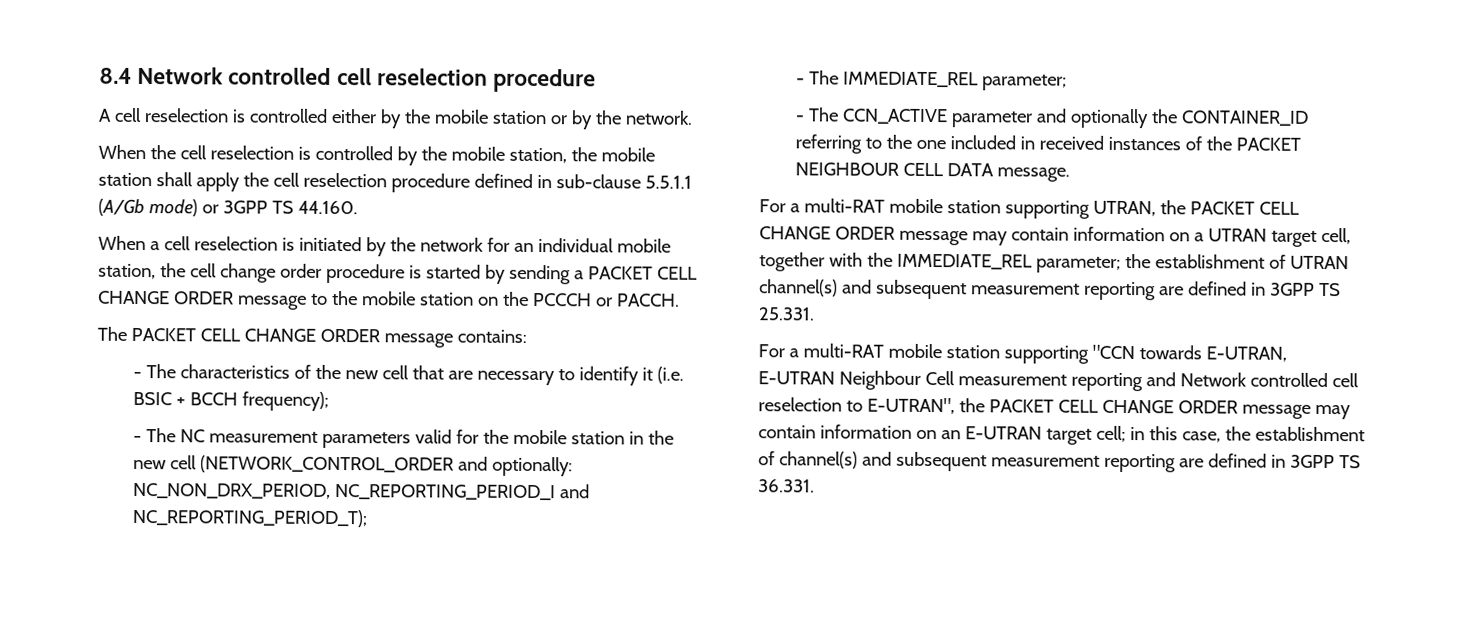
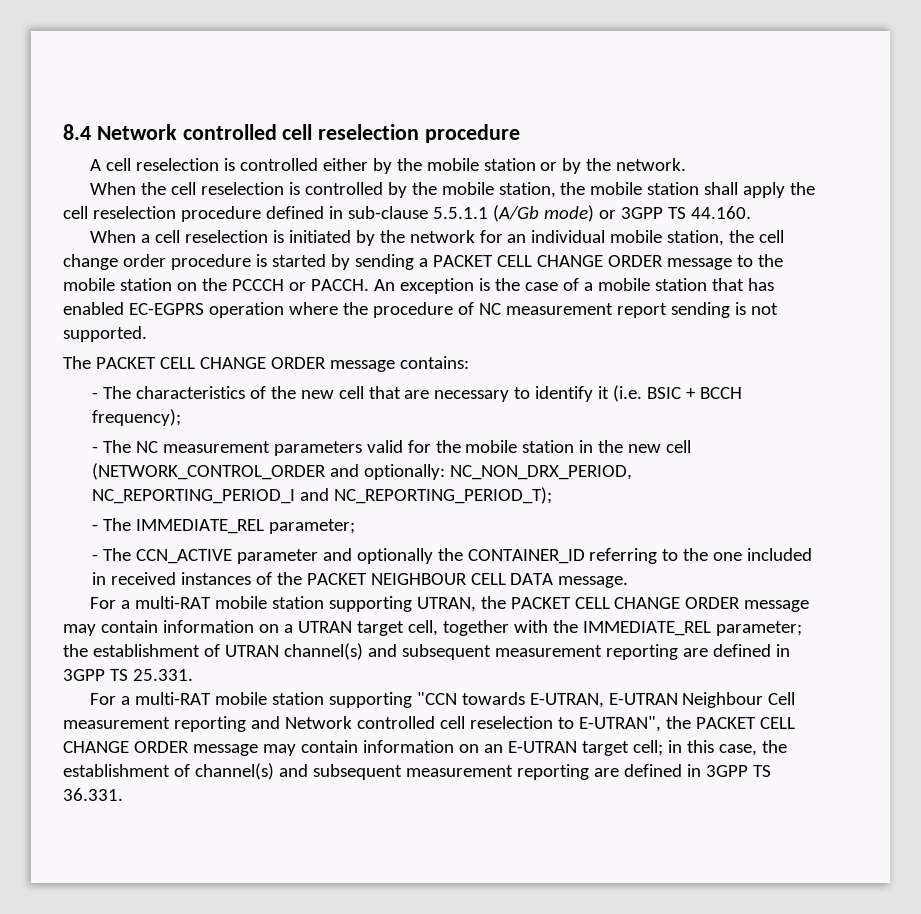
+ An exception is the case of a mobile station that has enabled EC-EGPRS operation where the procedure of NC measurement report sending is not supported.

